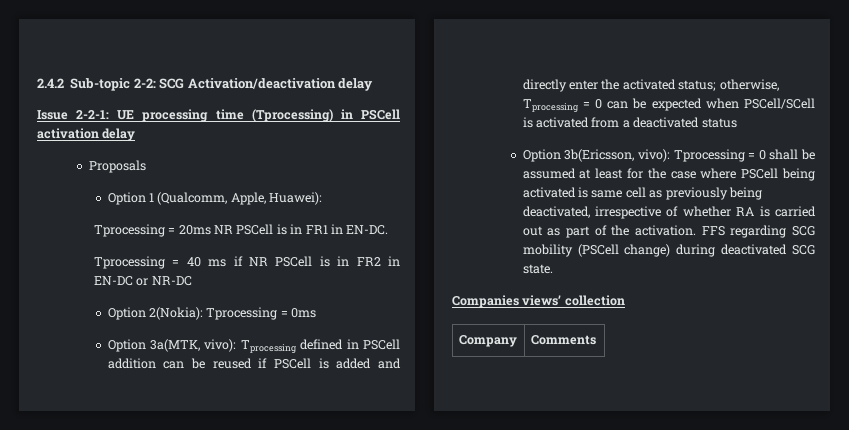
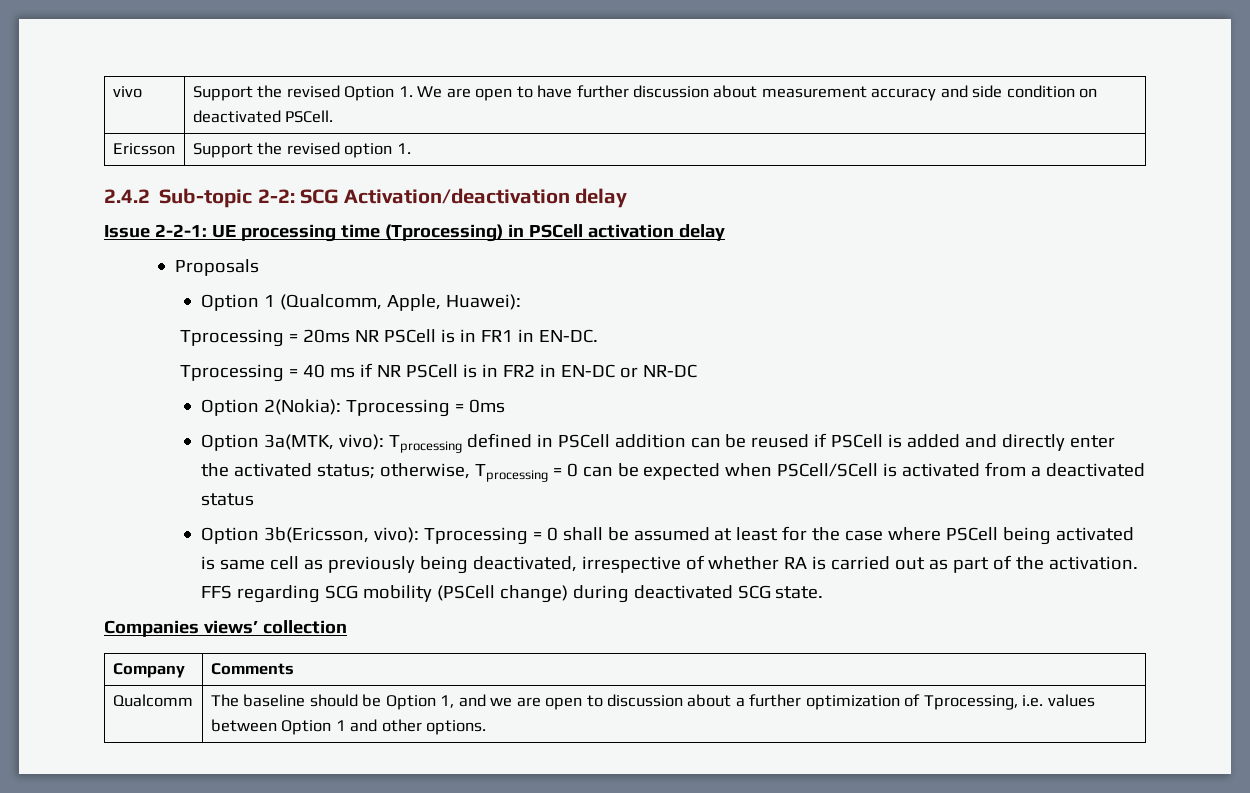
+ vivo | Support the revised Option 1. We are open to have further discussion about measurement accuracy and side condition on deactivated PSCell.
+ Ericsson | Support the revised option 1.
+ Qualcomm | The baseline should be Option 1, and we are open to discussion about a further optimization of Tprocessing, i.e. values between Option 1 and other options.

